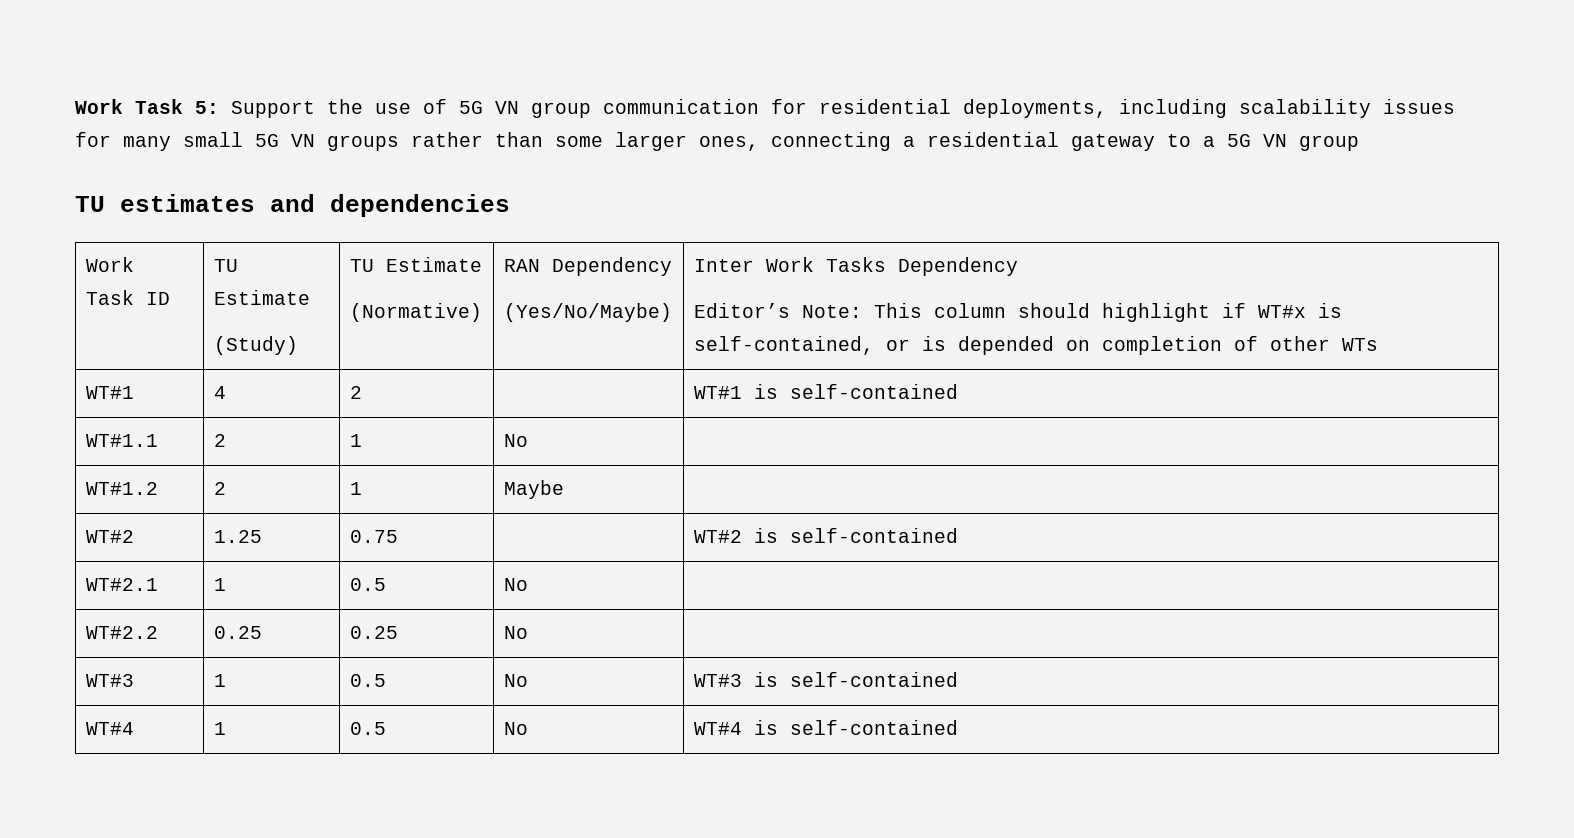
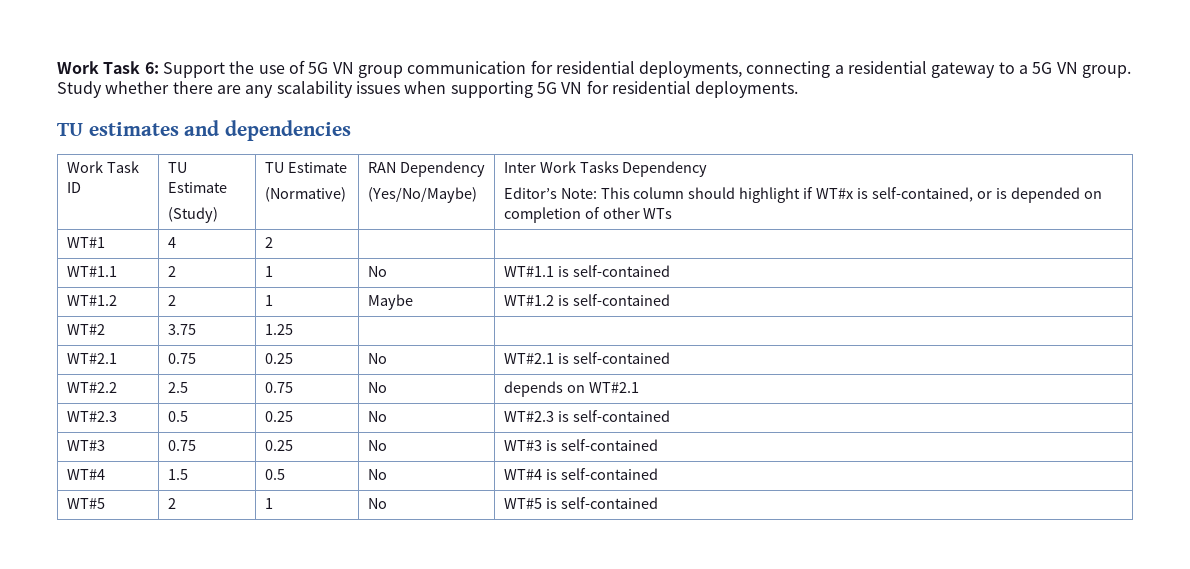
- Work Task 5: Support the use of 5G VN group communication for residential deployments, including scalability issues for many small 5G VN groups rather than some larger ones, connecting a residential gateway to a 5G VN group
+ Work Task 6: Support the use of 5G VN group communication for residential deployments, connecting a residential gateway to a 5G VN group. Study whether there are any scalability issues when supporting 5G VN for residential deployments.
- WT#1 | 4 | 2 | | WT#1 is self-contained
+ WT#1 | 4 | 2 | |
- WT#1.1 | 2 | 1 | No |
+ WT#1.1 | 2 | 1 | No | WT#1.1 is self-contained
- WT#1.2 | 2 | 1 | Maybe |
- WT#2 | 1.25 | 0.75 | | WT#2 is self-contained
- WT#2.1 | 1 | 0.5 | No |
- WT#2.2 | 0.25 | 0.25 | No |
+ WT#1.2 | 2 | 1 | Maybe | WT#1.2 is self-contained
+ WT#2 | 3.75 | 1.25 | |
+ WT#2.1 | 0.75 | 0.25 | No | WT#2.1 is self-contained
+ WT#2.2 | 2.5 | 0.75 | No | depends on WT#2.1
+ WT#2.3 | 0.5 | 0.25 | No | WT#2.3 is self-contained
- WT#3 | 1 | 0.5 | No | WT#3 is self-contained
+ WT#3 | 0.75 | 0.25 | No | WT#3 is self-contained
- WT#4 | 1 | 0.5 | No | WT#4 is self-contained
+ WT#4 | 1.5 | 0.5 | No | WT#4 is self-contained
+ WT#5 | 2 | 1 | No | WT#5 is self-contained

